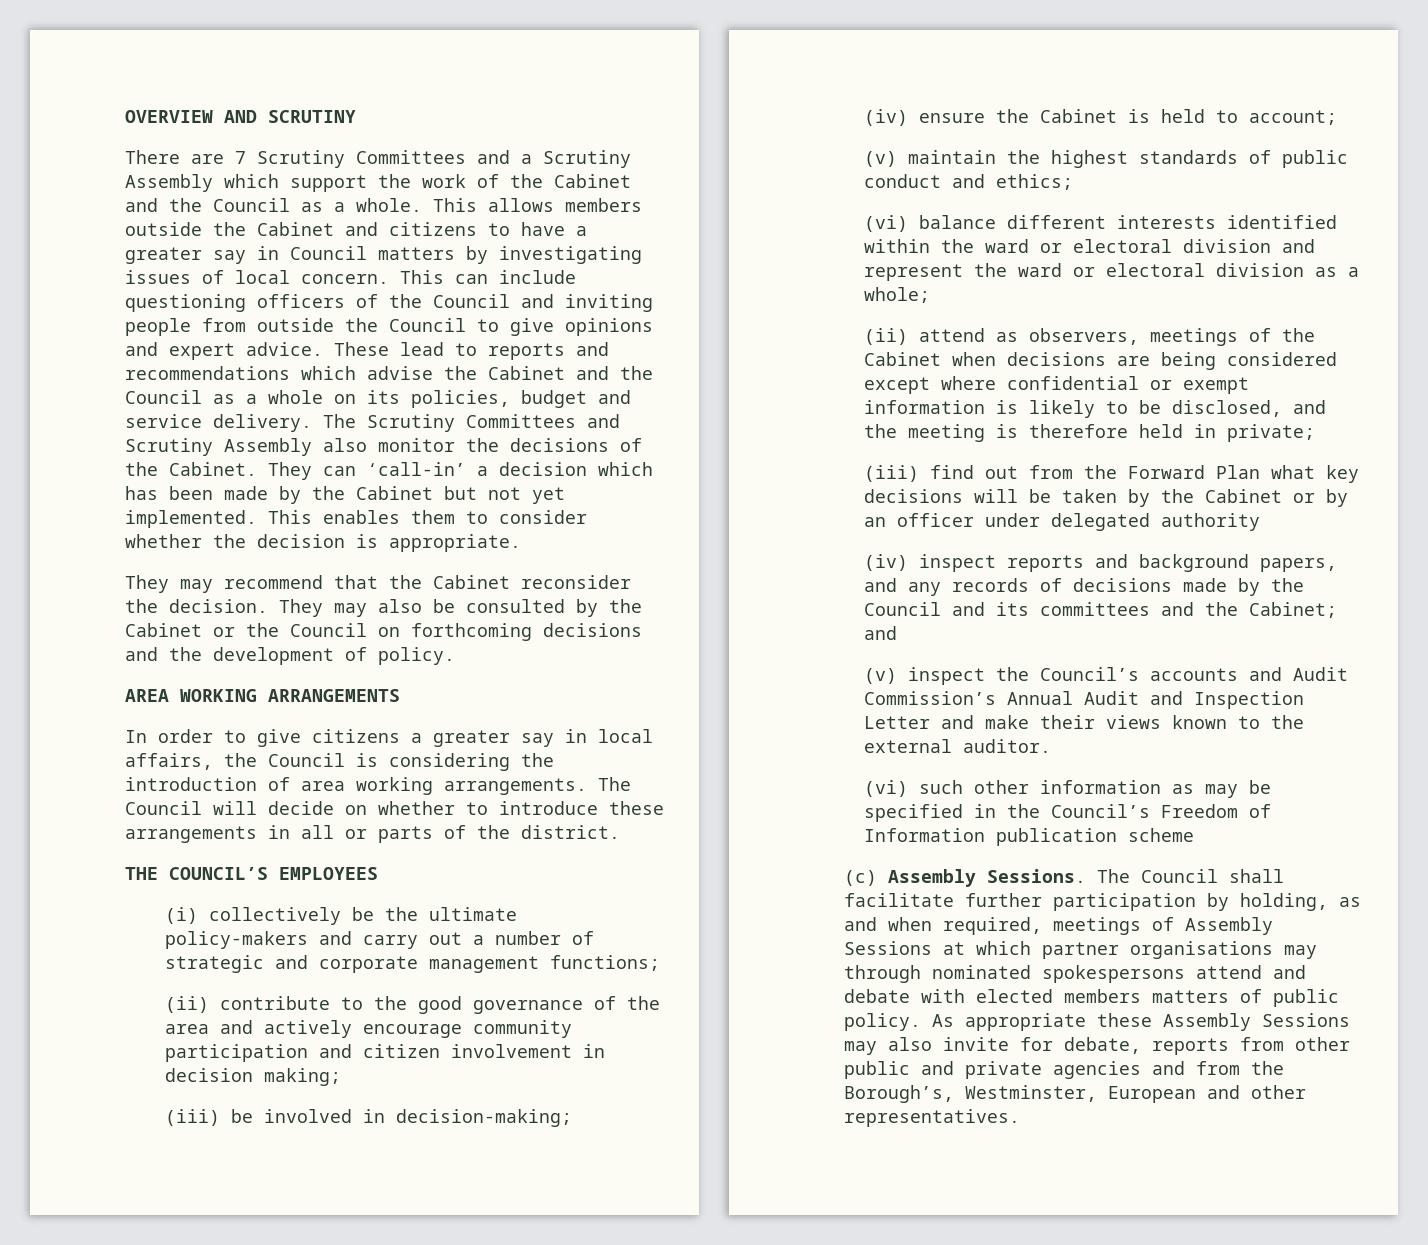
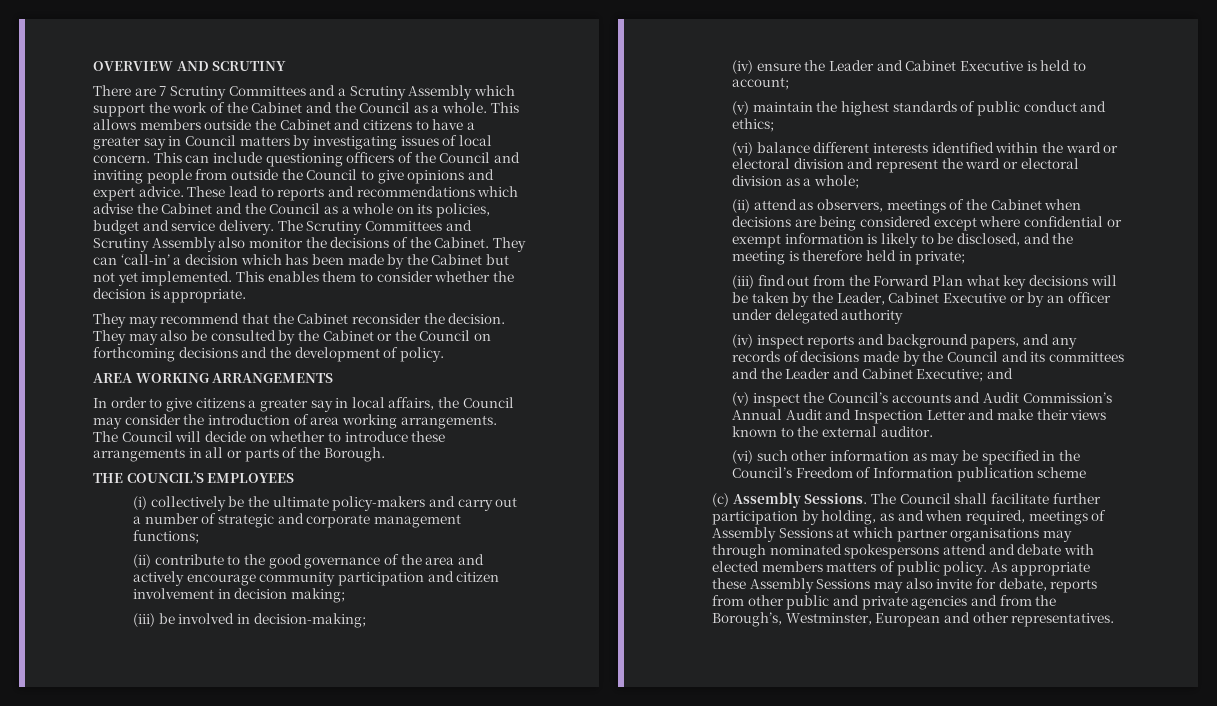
- In order to give citizens a greater say in local affairs, the Council is considering the introduction of area working arrangements.
+ In order to give citizens a greater say in local affairs, the Council may consider the introduction of area working arrangements.
- The Council will decide on whether to introduce these arrangements in all or parts of the district.
+ The Council will decide on whether to introduce these arrangements in all or parts of the Borough.
- (iv) ensure the Cabinet is held to account;
+ (iv) ensure the Leader and Cabinet Executive is held to account;
- (iii) find out from the Forward Plan what key decisions will be taken by the Cabinet or by an officer under delegated authority
+ (iii) find out from the Forward Plan what key decisions will be taken by the Leader, Cabinet Executive or by an officer under delegated authority
- (iv) inspect reports and background papers, and any records of decisions made by the Council and its committees and the Cabinet; and
+ (iv) inspect reports and background papers, and any records of decisions made by the Council and its committees and the Leader and Cabinet Executive; and

